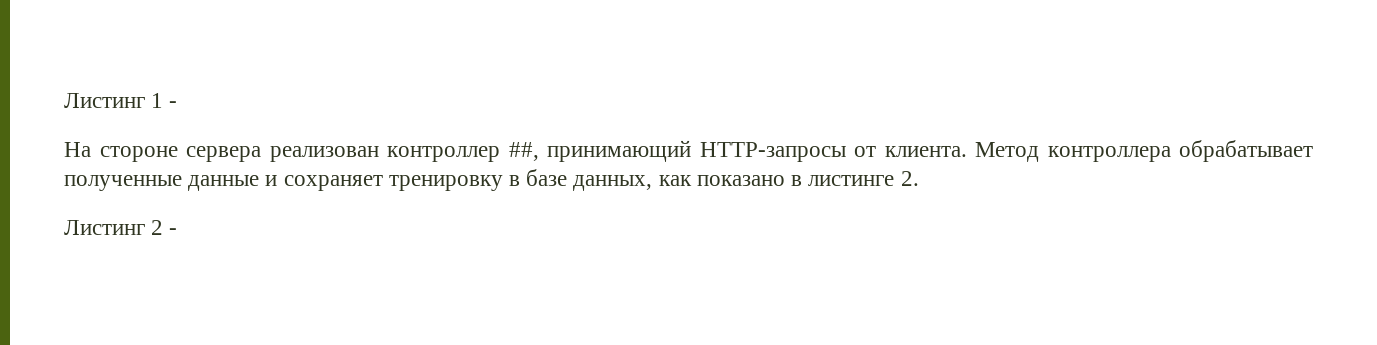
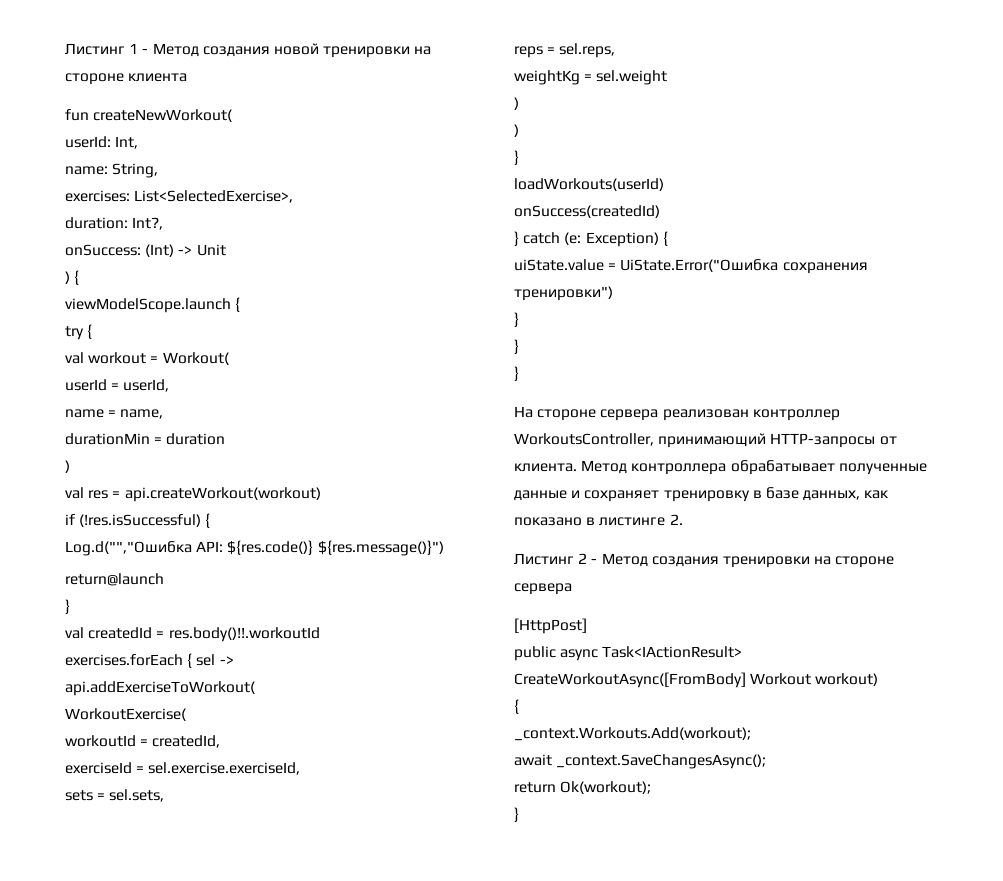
- Листинг 1 -
+ Листинг 1 - Метод создания новой тренировки на стороне клиента
+ fun createNewWorkout(
+ userId: Int,
+ name: String,
+ exercises: List<SelectedExercise>,
+ duration: Int?,
+ onSuccess: (Int) -> Unit
+ ) {
+ viewModelScope.launch {
+ try {
+ val workout = Workout(
+ userId = userId,
+ name = name,
+ durationMin = duration
+ )
+ val res = api.createWorkout(workout)
+ if (!res.isSuccessful) {
+ Log.d("","Ошибка API: ${res.code()} ${res.message()}")
+ return@launch
+ }
+ val createdId = res.body()!!.workoutId
+ exercises.forEach { sel ->
+ api.addExerciseToWorkout(
+ WorkoutExercise(
+ workoutId = createdId,
+ exerciseId = sel.exercise.exerciseId,
+ sets = sel.sets,
+ reps = sel.reps,
+ weightKg = sel.weight
+ )
+ )
+ }
+ loadWorkouts(userId)
+ onSuccess(createdId)
+ } catch (e: Exception) {
+ uiState.value = UiState.Error("Ошибка сохранения тренировки")
+ }
+ }
+ }
- На стороне сервера реализован контроллер ##, принимающий HTTP-запросы от клиента.
+ На стороне сервера реализован контроллер WorkoutsController, принимающий HTTP-запросы от клиента.
- Листинг 2 -
+ Листинг 2 - Метод создания тренировки на стороне сервера
+ [HttpPost]
+ public async Task<IActionResult> CreateWorkoutAsync([FromBody] Workout workout)
+ {
+ _context.Workouts.Add(workout);
+ await _context.SaveChangesAsync();
+ return Ok(workout);
+ }

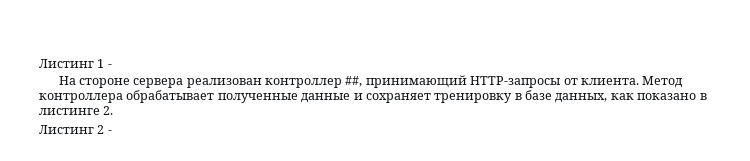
- Листинг 1 - Метод создания новой тренировки на стороне клиента
- fun createNewWorkout(
- userId: Int,
- name: String,
- exercises: List<SelectedExercise>,
- duration: Int?,
- onSuccess: (Int) -> Unit
- ) {
- viewModelScope.launch {
- try {
- val workout = Workout(
- userId = userId,
- name = name,
- durationMin = duration
- )
- val res = api.createWorkout(workout)
- if (!res.isSuccessful) {
- Log.d("","Ошибка API: ${res.code()} ${res.message()}")
- return@launch
- }
- val createdId = res.body()!!.workoutId
- exercises.forEach { sel ->
- api.addExerciseToWorkout(
- WorkoutExercise(
- workoutId = createdId,
- exerciseId = sel.exercise.exerciseId,
- sets = sel.sets,
- reps = sel.reps,
- weightKg = sel.weight
- )
- )
- }
- loadWorkouts(userId)
- onSuccess(createdId)
- } catch (e: Exception) {
- uiState.value = UiState.Error("Ошибка сохранения тренировки")
- }
- }
- }
+ Листинг 1 -
- На стороне сервера реализован контроллер WorkoutsController, принимающий HTTP-запросы от клиента.
+ На стороне сервера реализован контроллер ##, принимающий HTTP-запросы от клиента.
- Листинг 2 - Метод создания тренировки на стороне сервера
- [HttpPost]
- public async Task<IActionResult> CreateWorkoutAsync([FromBody] Workout workout)
- {
- _context.Workouts.Add(workout);
- await _context.SaveChangesAsync();
- return Ok(workout);
- }
+ Листинг 2 -

